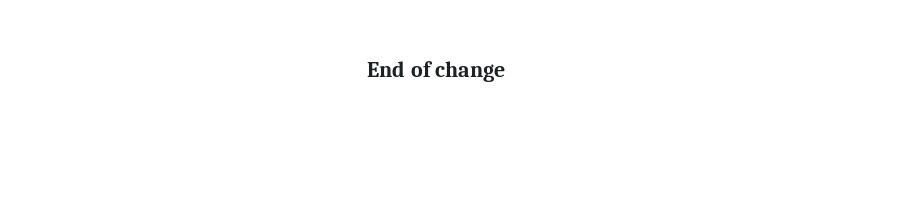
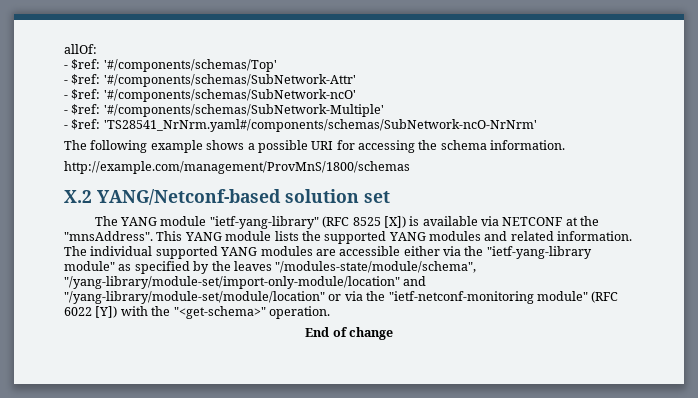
+ allOf:
+ - $ref: '#/components/schemas/Top'
+ - $ref: '#/components/schemas/SubNetwork-Attr'
+ - $ref: '#/components/schemas/SubNetwork-ncO'
+ - $ref: '#/components/schemas/SubNetwork-Multiple'
+ - $ref: 'TS28541_NrNrm.yaml#/components/schemas/SubNetwork-ncO-NrNrm'
+ The following example shows a possible URI for accessing the schema information.
+ http://example.com/management/ProvMnS/1800/schemas
+ X.2 YANG/Netconf-based solution set
+ The YANG module "ietf-yang-library" (RFC 8525 [X]) is available via NETCONF at the "mnsAddress". This YANG module lists the supported YANG modules and related information. The individual supported YANG modules are accessible either via the "ietf-yang-library module" as specified by the leaves "/modules-state/module/schema", "/yang-library/module-set/import-only-module/location" and "/yang-library/module-set/module/location" or via the "ietf-netconf-monitoring module" (RFC 6022 [Y]) with the "<get-schema>" operation.

